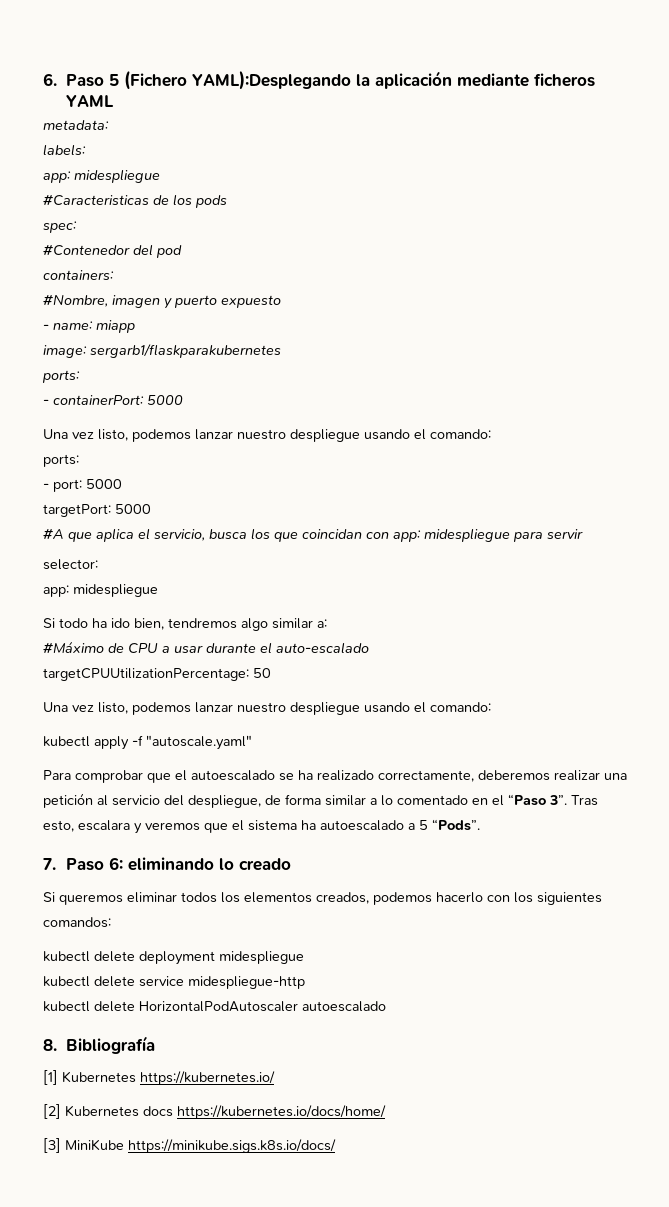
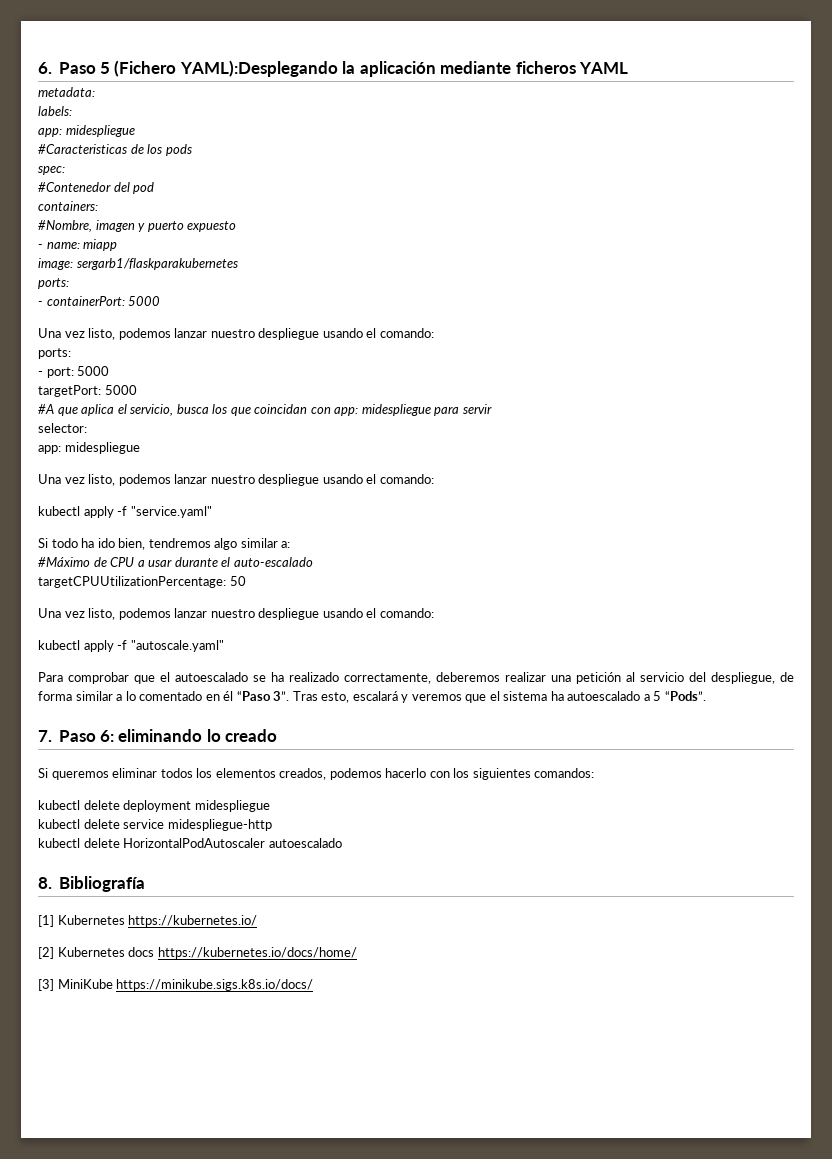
  selector:
  app: midespliegue
+ Una vez listo, podemos lanzar nuestro despliegue usando el comando:
+ kubectl apply -f "service.yaml"
- Para comprobar que el autoescalado se ha realizado correctamente, deberemos realizar una petición al servicio del despliegue, de forma similar a lo comentado en el “Paso 3”.
+ Para comprobar que el autoescalado se ha realizado correctamente, deberemos realizar una petición al servicio del despliegue, de forma similar a lo comentado en él “Paso 3”.
- Tras esto, escalara y veremos que el sistema ha autoescalado a 5 “Pods”.
+ Tras esto, escalará y veremos que el sistema ha autoescalado a 5 “Pods”.

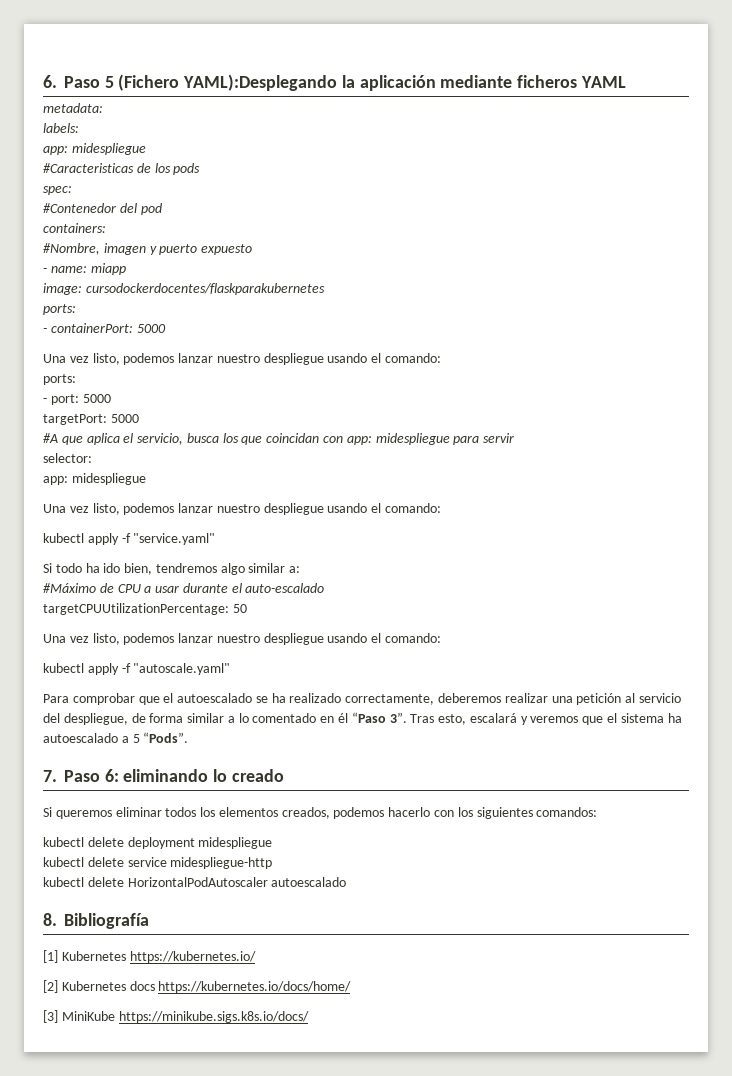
- image: sergarb1/flaskparakubernetes
+ image: cursodockerdocentes/flaskparakubernetes

